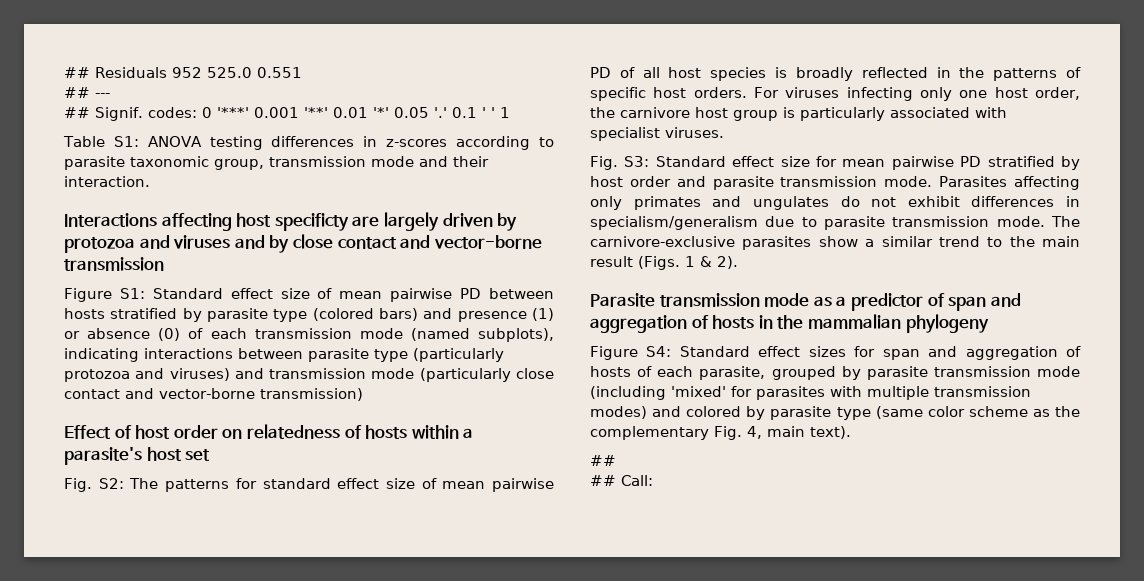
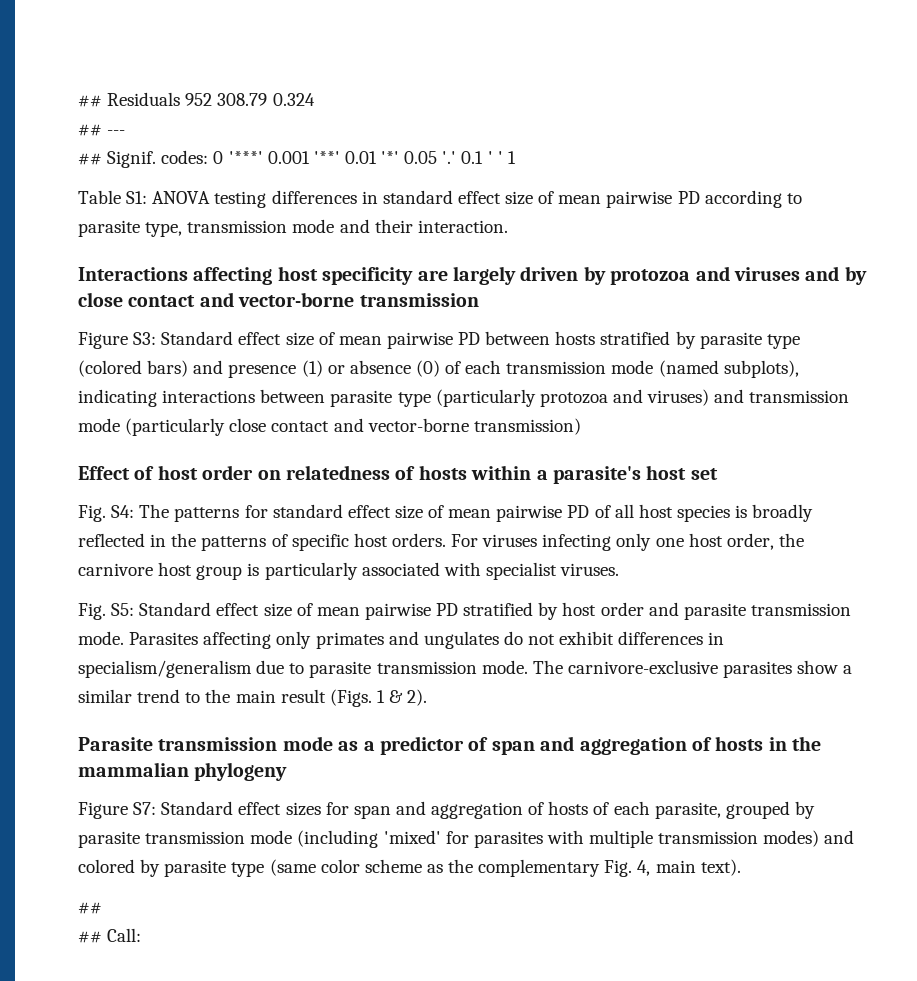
- ## Residuals 952 525.0 0.551
+ ## Residuals 952 308.79 0.324
- Table S1: ANOVA testing differences in z-scores according to parasite taxonomic group, transmission mode and their interaction.
+ Table S1: ANOVA testing differences in standard effect size of mean pairwise PD according to parasite type, transmission mode and their interaction.
- Interactions affecting host specificty are largely driven by protozoa and viruses and by close contact and vector-borne transmission
+ Interactions affecting host specificity are largely driven by protozoa and viruses and by close contact and vector-borne transmission
- Figure S1: Standard effect size of mean pairwise PD between hosts stratified by parasite type (colored bars) and presence (1) or absence (0) of each transmission mode (named subplots), indicating interactions between parasite type (particularly protozoa and viruses) and transmission mode (particularly close contact and vector-borne transmission)
+ Figure S3: Standard effect size of mean pairwise PD between hosts stratified by parasite type (colored bars) and presence (1) or absence (0) of each transmission mode (named subplots), indicating interactions between parasite type (particularly protozoa and viruses) and transmission mode (particularly close contact and vector-borne transmission)
- Fig. S2: The patterns for standard effect size of mean pairwise PD of all host species is broadly reflected in the patterns of specific host orders.
+ Fig. S4: The patterns for standard effect size of mean pairwise PD of all host species is broadly reflected in the patterns of specific host orders.
- Fig. S3: Standard effect size for mean pairwise PD stratified by host order and parasite transmission mode.
+ Fig. S5: Standard effect size of mean pairwise PD stratified by host order and parasite transmission mode.
- Figure S4: Standard effect sizes for span and aggregation of hosts of each parasite, grouped by parasite transmission mode (including 'mixed' for parasites with multiple transmission modes) and colored by parasite type (same color scheme as the complementary Fig. 4, main text).
+ Figure S7: Standard effect sizes for span and aggregation of hosts of each parasite, grouped by parasite transmission mode (including 'mixed' for parasites with multiple transmission modes) and colored by parasite type (same color scheme as the complementary Fig. 4, main text).

